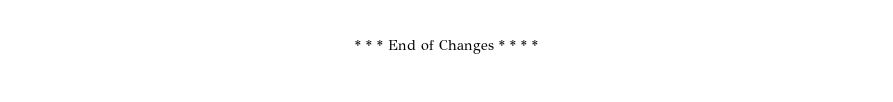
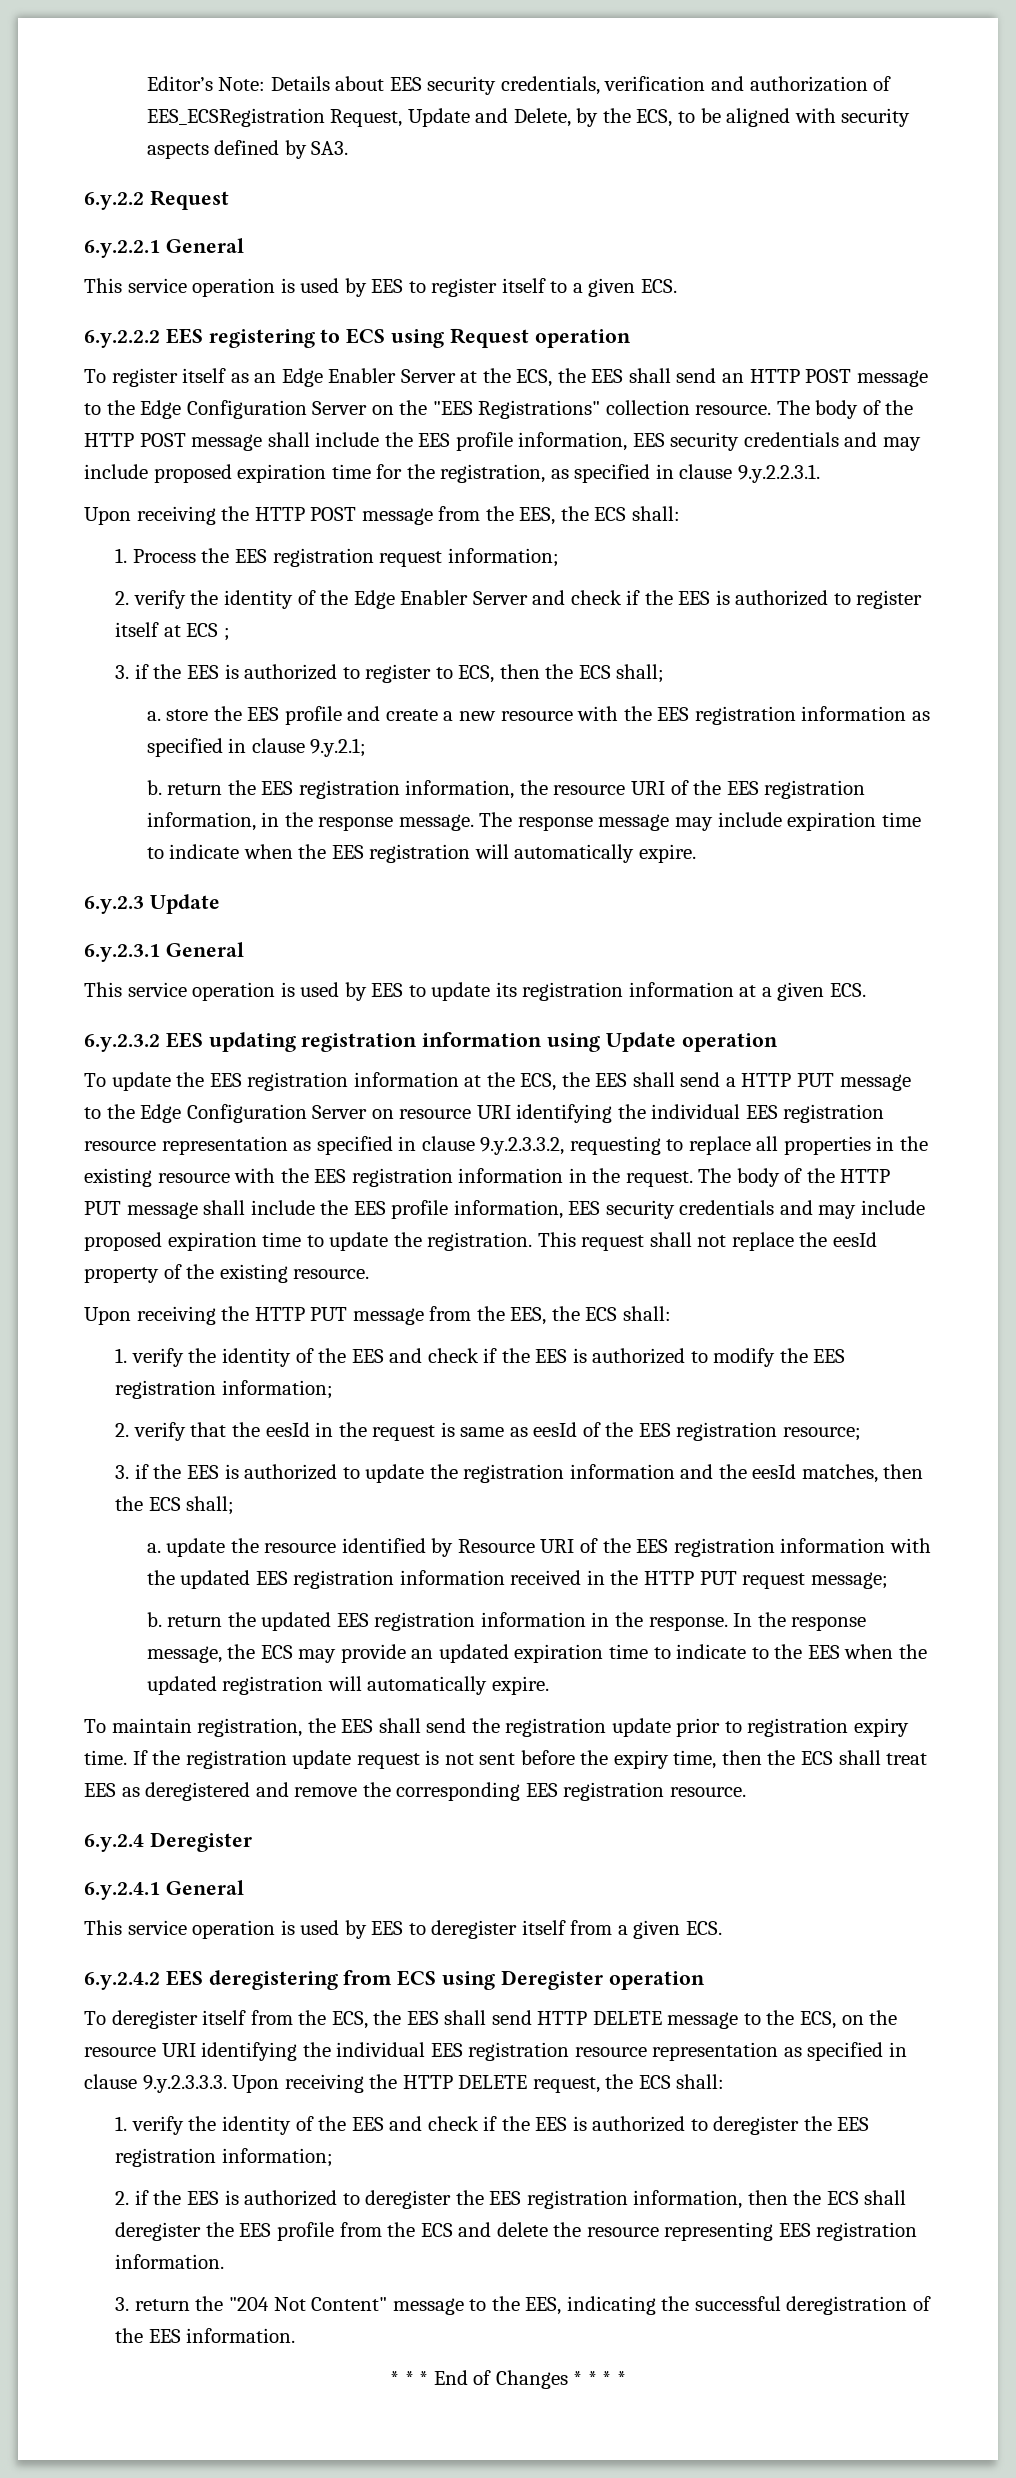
+ Editor’s Note: Details about EES security credentials, verification and authorization of EES_ECSRegistration Request, Update and Delete, by the ECS, to be aligned with security aspects defined by SA3.
+ 6.y.2.2 Request
+ 6.y.2.2.1 General
+ This service operation is used by EES to register itself to a given ECS.
+ 6.y.2.2.2 EES registering to ECS using Request operation
+ To register itself as an Edge Enabler Server at the ECS, the EES shall send an HTTP POST message to the Edge Configuration Server on the "EES Registrations" collection resource. The body of the HTTP POST message shall include the EES profile information, EES security credentials and may include proposed expiration time for the registration, as specified in clause 9.y.2.2.3.1.
+ Upon receiving the HTTP POST message from the EES, the ECS shall:
+ 1. Process the EES registration request information;
+ 2. verify the identity of the Edge Enabler Server and check if the EES is authorized to register itself at ECS ;
+ 3. if the EES is authorized to register to ECS, then the ECS shall;
+ a. store the EES profile and create a new resource with the EES registration information as specified in clause 9.y.2.1;
+ b. return the EES registration information, the resource URI of the EES registration information, in the response message. The response message may include expiration time to indicate when the EES registration will automatically expire.
+ 6.y.2.3 Update
+ 6.y.2.3.1 General
+ This service operation is used by EES to update its registration information at a given ECS.
+ 6.y.2.3.2 EES updating registration information using Update operation
+ To update the EES registration information at the ECS, the EES shall send a HTTP PUT message to the Edge Configuration Server on resource URI identifying the individual EES registration resource representation as specified in clause 9.y.2.3.3.2, requesting to replace all properties in the existing resource with the EES registration information in the request. The body of the HTTP PUT message shall include the EES profile information, EES security credentials and may include proposed expiration time to update the registration. This request shall not replace the eesId property of the existing resource.
+ Upon receiving the HTTP PUT message from the EES, the ECS shall:
+ 1. verify the identity of the EES and check if the EES is authorized to modify the EES registration information;
+ 2. verify that the eesId in the request is same as eesId of the EES registration resource;
+ 3. if the EES is authorized to update the registration information and the eesId matches, then the ECS shall;
+ a. update the resource identified by Resource URI of the EES registration information with the updated EES registration information received in the HTTP PUT request message;
+ b. return the updated EES registration information in the response. In the response message, the ECS may provide an updated expiration time to indicate to the EES when the updated registration will automatically expire.
+ To maintain registration, the EES shall send the registration update prior to registration expiry time. If the registration update request is not sent before the expiry time, then the ECS shall treat EES as deregistered and remove the corresponding EES registration resource.
+ 6.y.2.4 Deregister
+ 6.y.2.4.1 General
+ This service operation is used by EES to deregister itself from a given ECS.
+ 6.y.2.4.2 EES deregistering from ECS using Deregister operation
+ To deregister itself from the ECS, the EES shall send HTTP DELETE message to the ECS, on the resource URI identifying the individual EES registration resource representation as specified in clause 9.y.2.3.3.3. Upon receiving the HTTP DELETE request, the ECS shall:
+ 1. verify the identity of the EES and check if the EES is authorized to deregister the EES registration information;
+ 2. if the EES is authorized to deregister the EES registration information, then the ECS shall deregister the EES profile from the ECS and delete the resource representing EES registration information.
+ 3. return the "204 Not Content" message to the EES, indicating the successful deregistration of the EES information.

